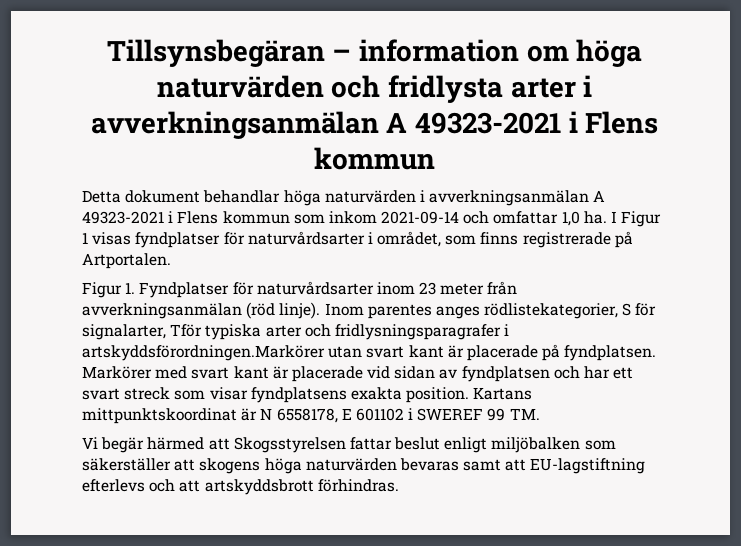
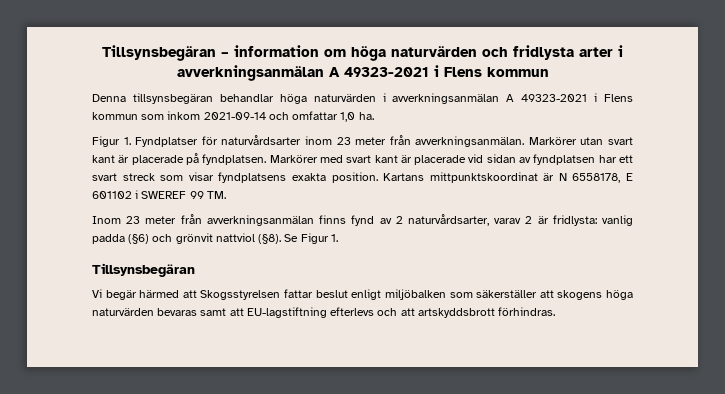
- Detta dokument behandlar höga naturvärden i avverkningsanmälan A 49323-2021 i Flens kommun som inkom 2021-09-14 och omfattar 1,0 ha. I Figur 1 visas fyndplatser för naturvårdsarter i området, som finns registrerade på Artportalen.
+ Denna tillsynsbegäran behandlar höga naturvärden i avverkningsanmälan A 49323-2021 i Flens kommun som inkom 2021-09-14 och omfattar 1,0 ha.
- Figur 1. Fyndplatser för naturvårdsarter inom 23 meter från avverkningsanmälan (röd linje). Inom parentes anges rödlistekategorier, S för signalarter, Tför typiska arter och fridlysningsparagrafer i artskyddsförordningen.Markörer utan svart kant är placerade på fyndplatsen.
+ Figur 1. Fyndplatser för naturvårdsarter inom 23 meter från avverkningsanmälan. Markörer utan svart kant är placerade på fyndplatsen.
- Markörer med svart kant är placerade vid sidan av fyndplatsen och har ett svart streck som visar fyndplatsens exakta position.
+ Markörer med svart kant är placerade vid sidan av fyndplatsen har ett svart streck som visar fyndplatsens exakta position.
+ Inom 23 meter från avverkningsanmälan finns fynd av 2 naturvårdsarter, varav 2 är fridlysta: vanlig padda (§6) och grönvit nattviol (§8). Se Figur 1.
+ Tillsynsbegäran

